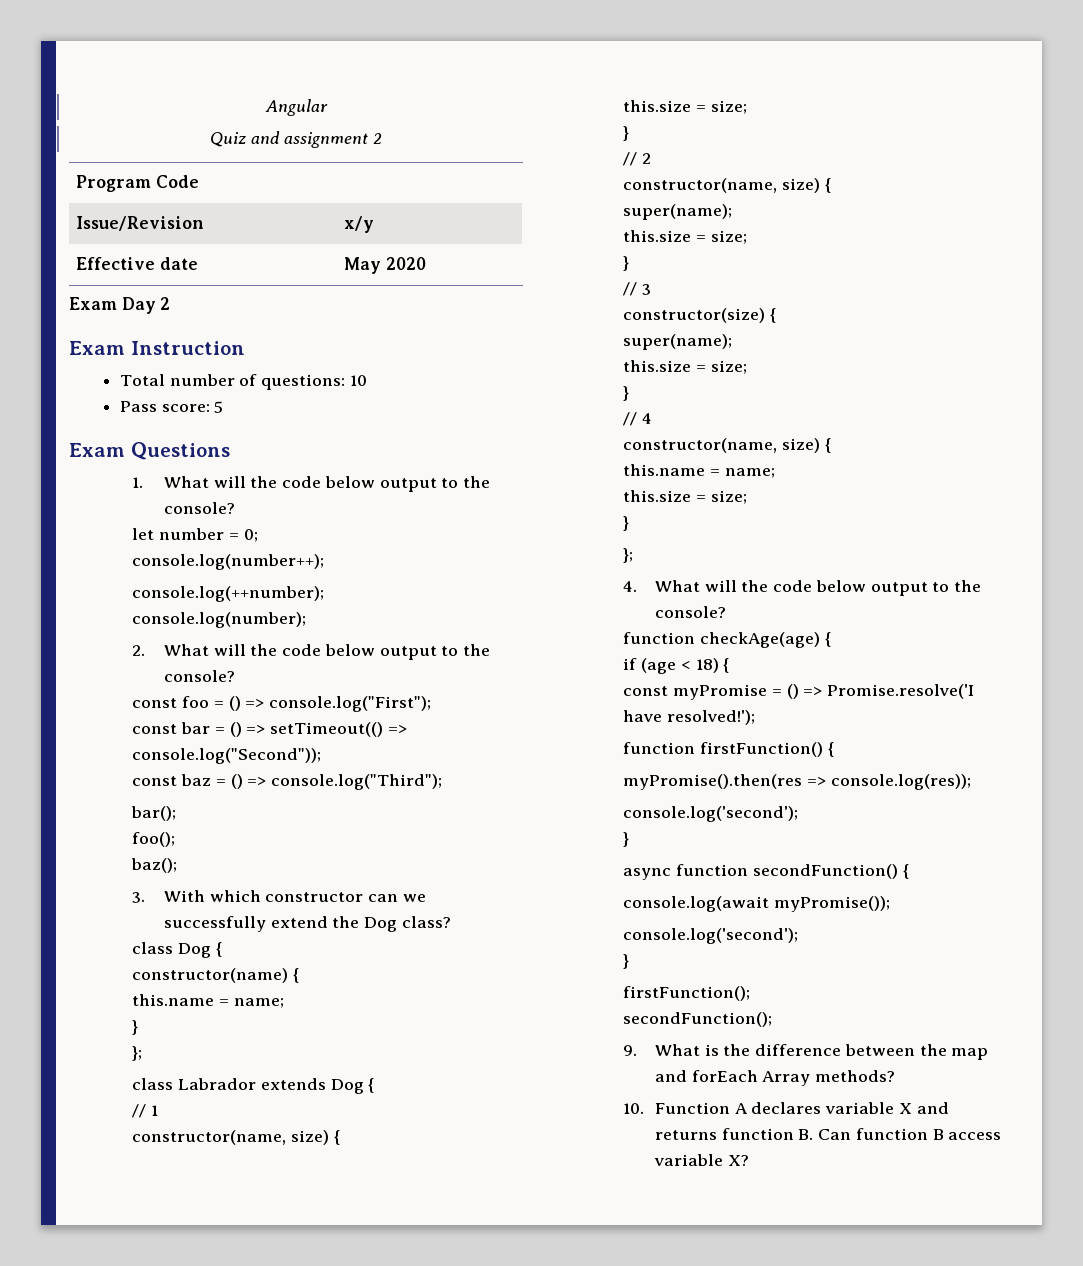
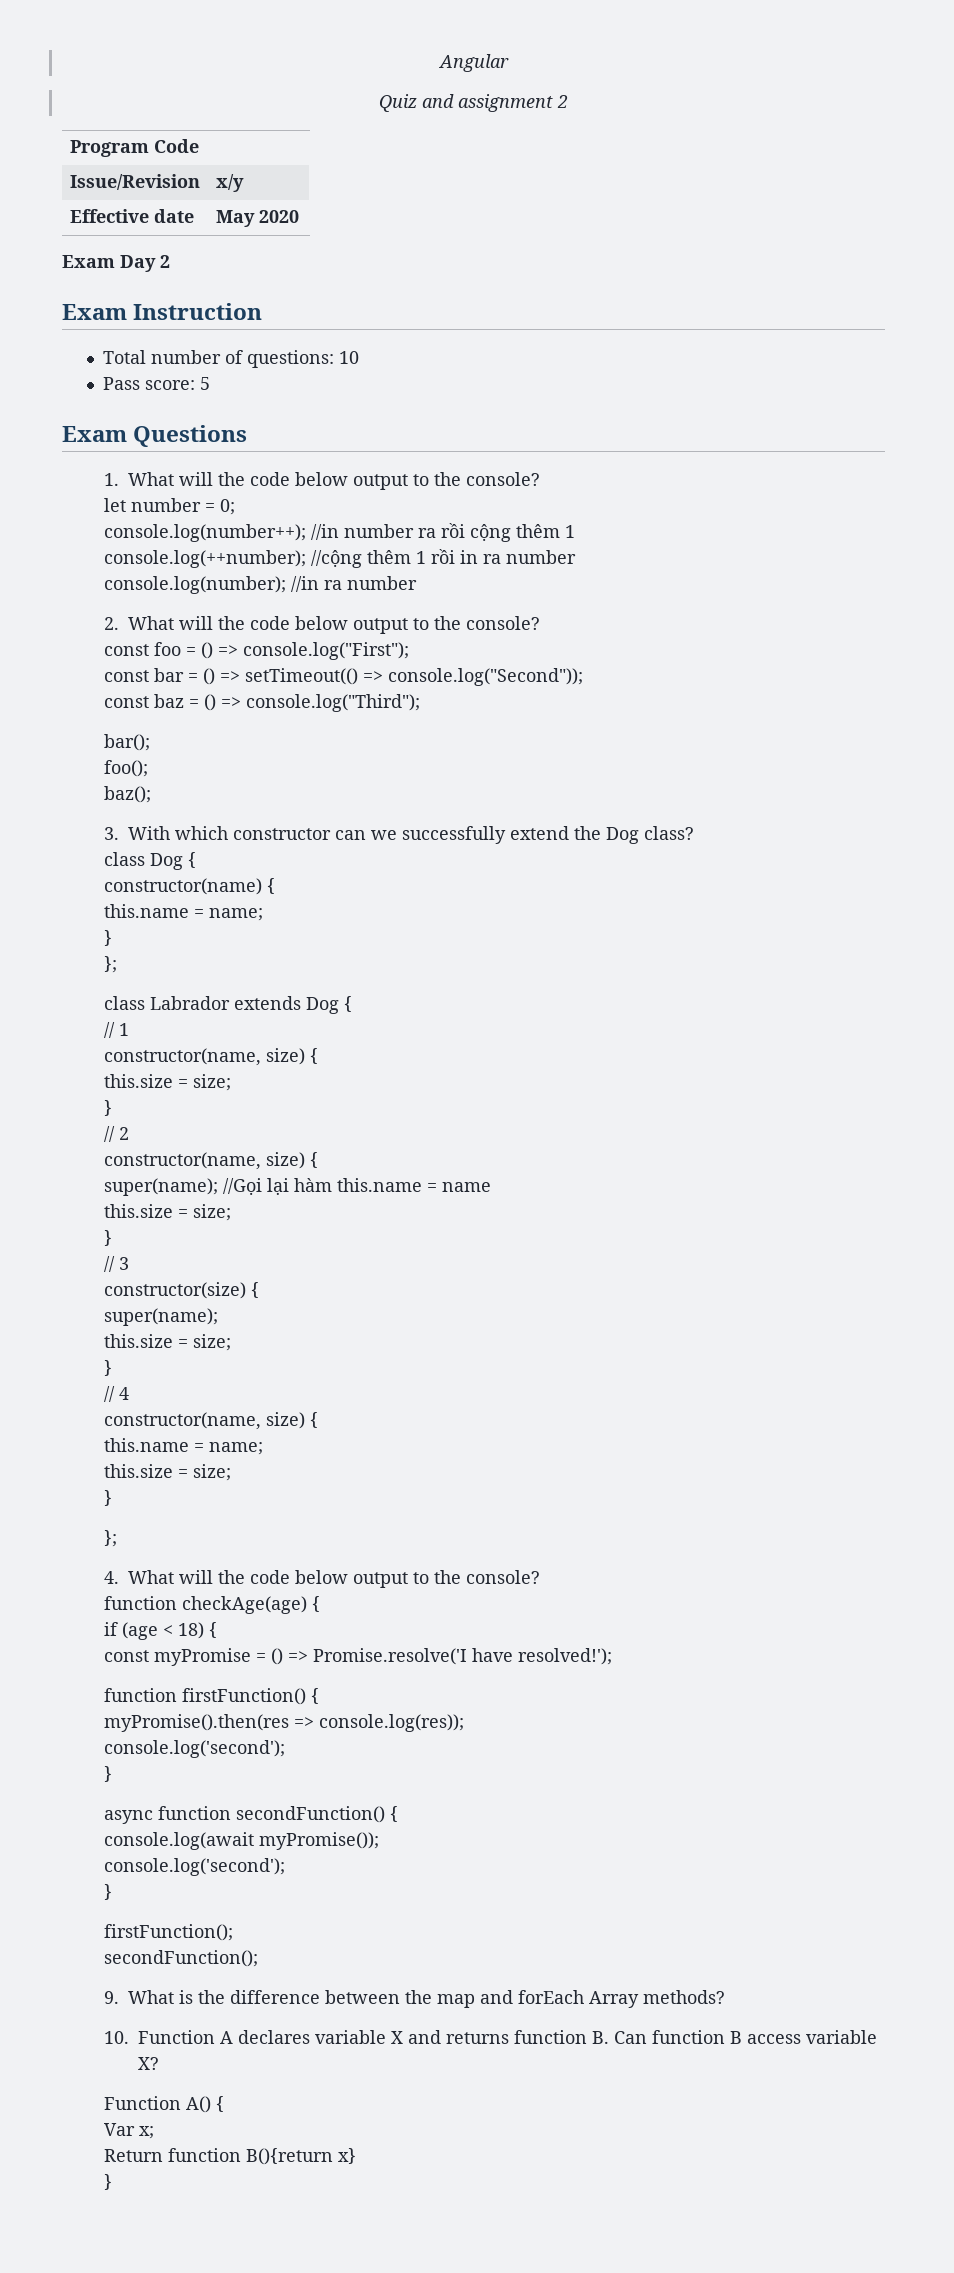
- console.log(number++);
- console.log(++number);
- console.log(number);
+ console.log(number++); //in number ra rồi cộng thêm 1
+ console.log(++number); //cộng thêm 1 rồi in ra number
+ console.log(number); //in ra number
  // 2
  constructor(name, size) {
- super(name);
+ super(name); //Gọi lại hàm this.name = name
+ Function A() {
+ Var x;
+ Return function B(){return x}
+ }

